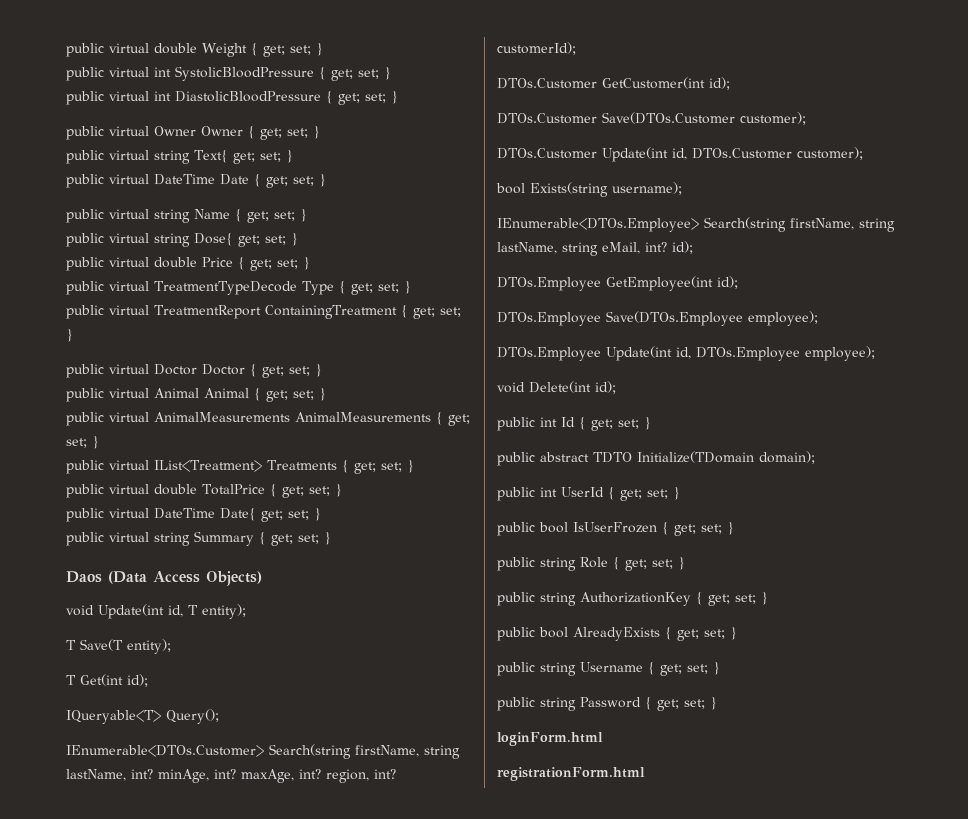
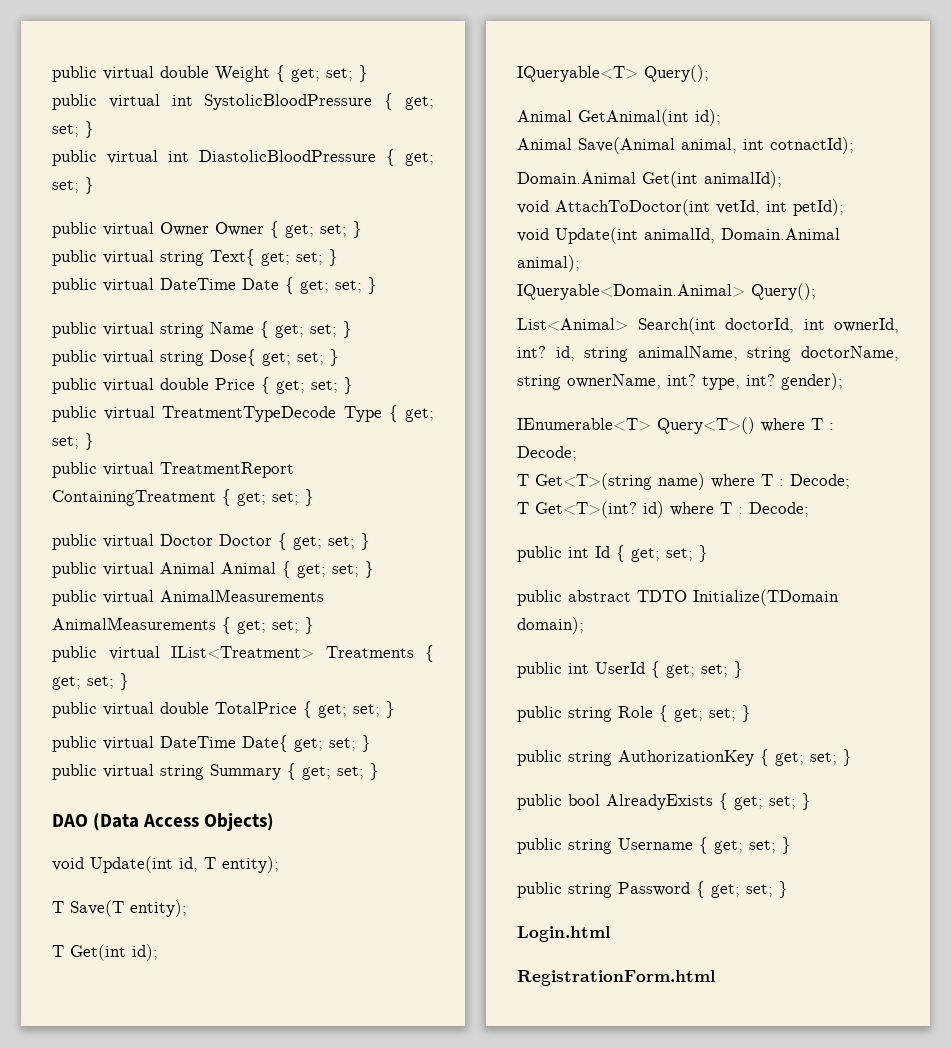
- Daos (Data Access Objects)
+ DAO (Data Access Objects)
- IEnumerable<DTOs.Customer> Search(string firstName, string lastName, int? minAge, int? maxAge, int? region, int? customerId);
- DTOs.Customer GetCustomer(int id);
- DTOs.Customer Save(DTOs.Customer customer);
- DTOs.Customer Update(int id, DTOs.Customer customer);
- bool Exists(string username);
- IEnumerable<DTOs.Employee> Search(string firstName, string lastName, string eMail, int? id);
- DTOs.Employee GetEmployee(int id);
- DTOs.Employee Save(DTOs.Employee employee);
- DTOs.Employee Update(int id, DTOs.Employee employee);
- void Delete(int id);
+ Animal GetAnimal(int id);
+ Animal Save(Animal animal, int cotnactId);
+ Domain.Animal Get(int animalId);
+ void AttachToDoctor(int vetId, int petId);
+ void Update(int animalId, Domain.Animal animal);
+ IQueryable<Domain.Animal> Query();
+ List<Animal> Search(int doctorId, int ownerId, int? id, string animalName, string doctorName, string ownerName, int? type, int? gender);
+ IEnumerable<T> Query<T>() where T : Decode;
+ T Get<T>(string name) where T : Decode;
+ T Get<T>(int? id) where T : Decode;
- public bool IsUserFrozen { get; set; }
- loginForm.html
- registrationForm.html
+ Login.html
+ RegistrationForm.html

